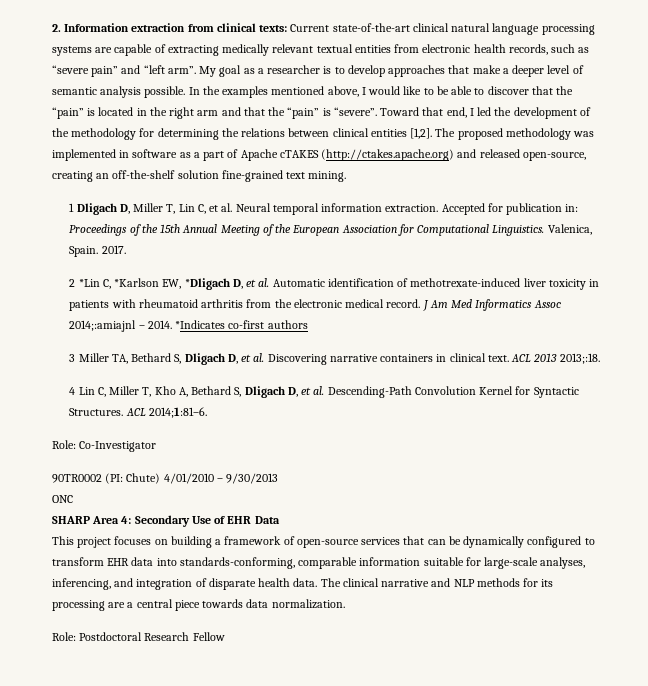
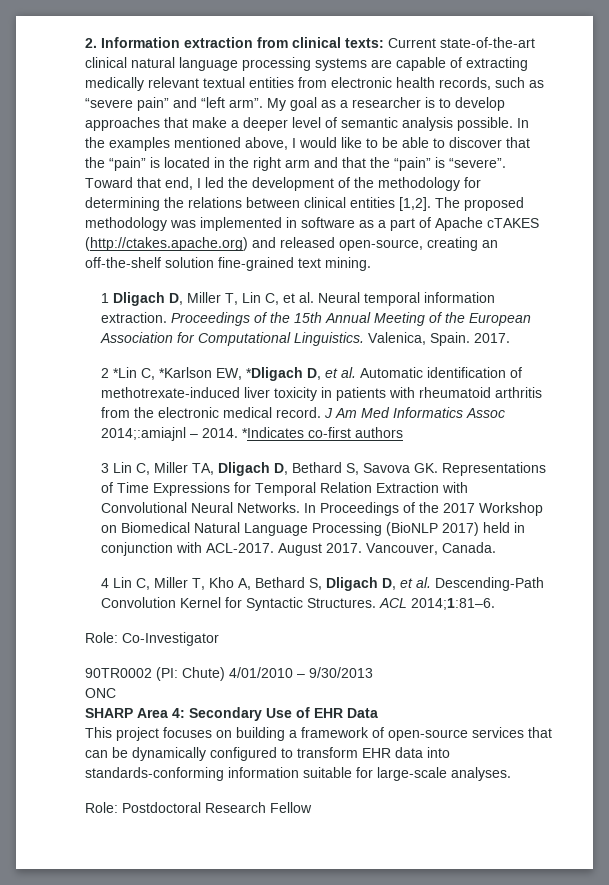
- Accepted for publication in: Proceedings of the 15th Annual Meeting of the European Association for Computational Linguistics.
+ Proceedings of the 15th Annual Meeting of the European Association for Computational Linguistics.
- 3 Miller TA, Bethard S, Dligach D, et al. Discovering narrative containers in clinical text. ACL 2013 2013;:18.
+ 3 Lin C, Miller TA, Dligach D, Bethard S, Savova GK. Representations of Time Expressions for Temporal Relation Extraction with Convolutional Neural Networks. In Proceedings of the 2017 Workshop on Biomedical Natural Language Processing (BioNLP 2017) held in conjunction with ACL-2017. August 2017. Vancouver, Canada.
- This project focuses on building a framework of open-source services that can be dynamically configured to transform EHR data into standards-conforming, comparable information suitable for large-scale analyses, inferencing, and integration of disparate health data. The clinical narrative and NLP methods for its processing are a central piece towards data normalization.
+ This project focuses on building a framework of open-source services that can be dynamically configured to transform EHR data into standards-conforming information suitable for large-scale analyses.

